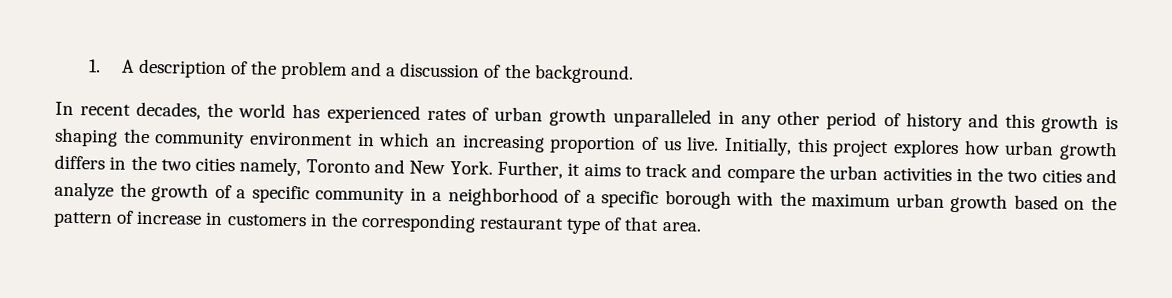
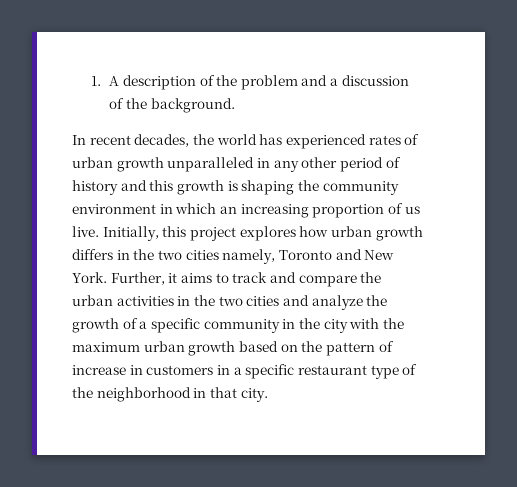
- Further, it aims to track and compare the urban activities in the two cities and analyze the growth of a specific community in a neighborhood of a specific borough with the maximum urban growth based on the pattern of increase in customers in the corresponding restaurant type of that area.
+ Further, it aims to track and compare the urban activities in the two cities and analyze the growth of a specific community in the city with the maximum urban growth based on the pattern of increase in customers in a specific restaurant type of the neighborhood in that city.

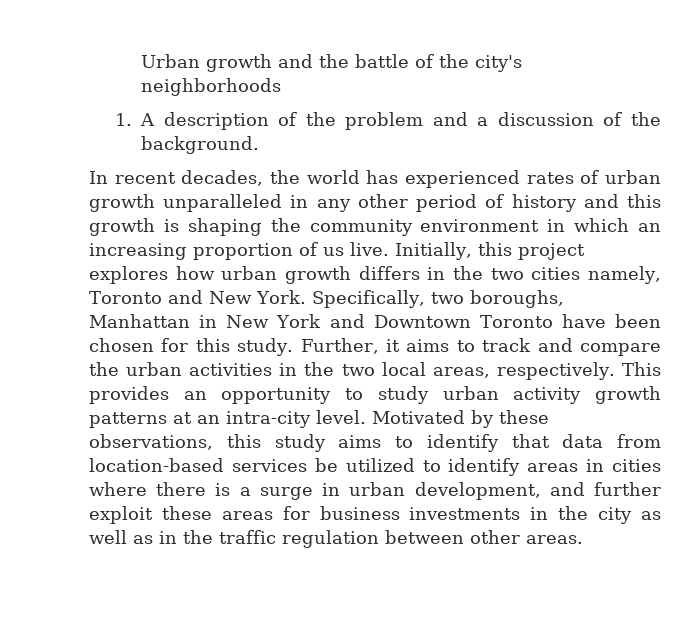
+ Urban growth and the battle of the city's neighborhoods
+ Specifically, two boroughs, Manhattan in New York and Downtown Toronto have been chosen for this study.
- Further, it aims to track and compare the urban activities in the two cities and analyze the growth of a specific community in the city with the maximum urban growth based on the pattern of increase in customers in a specific restaurant type of the neighborhood in that city.
+ Further, it aims to track and compare the urban activities in the two local areas, respectively. This provides an opportunity to study urban activity growth patterns at an intra-city level. Motivated by these observations, this study aims to identify that data from location-based services be utilized to identify areas in cities where there is a surge in urban development, and further exploit these areas for business investments in the city as well as in the traffic regulation between other areas.

